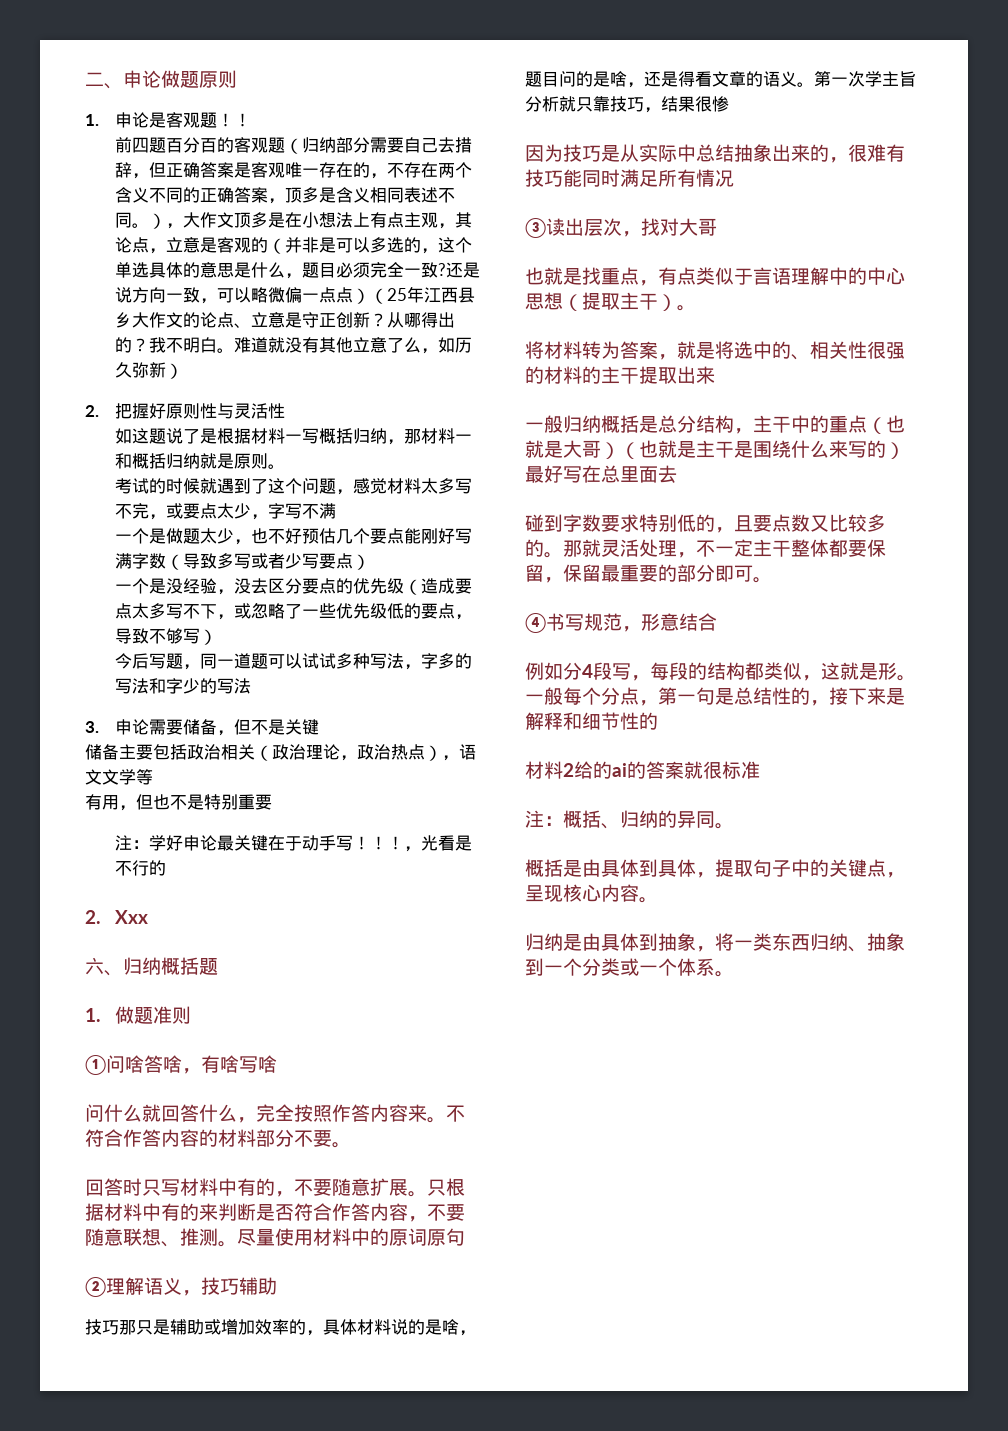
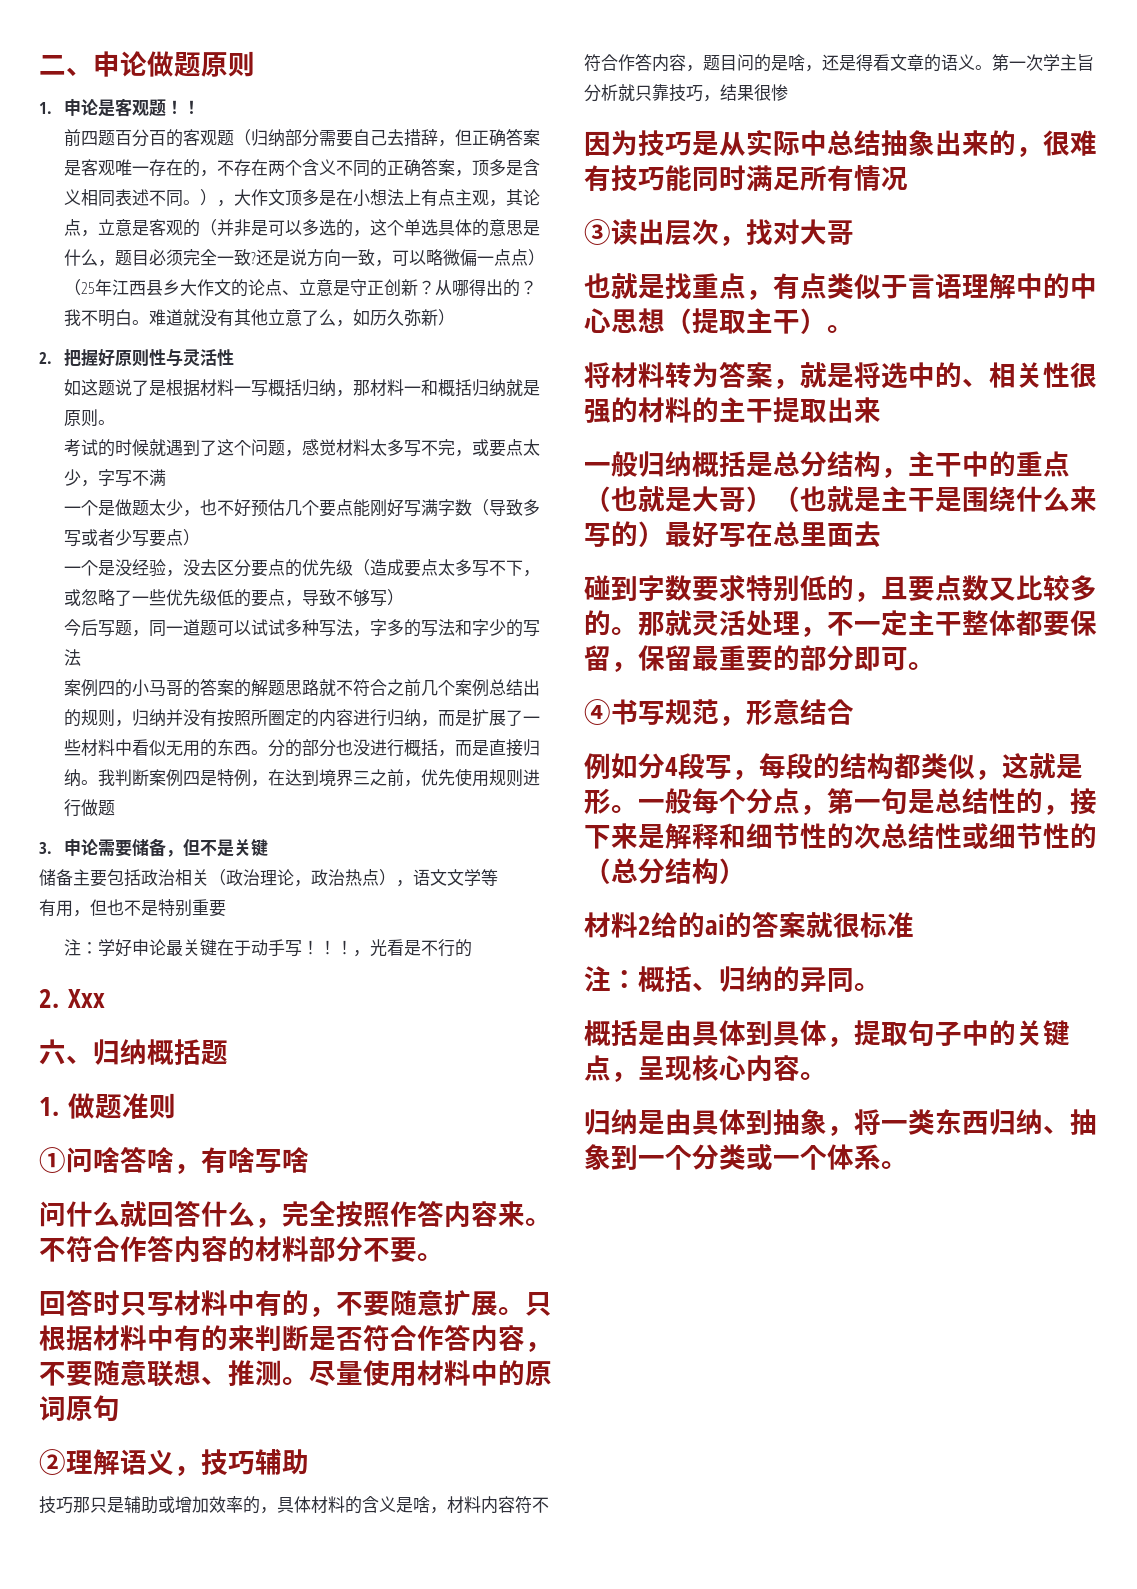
+ 案例四的小马哥的答案的解题思路就不符合之前几个案例总结出的规则，归纳并没有按照所圈定的内容进行归纳，而是扩展了一些材料中看似无用的东西。分的部分也没进行概括，而是直接归纳。我判断案例四是特例，在达到境界三之前，优先使用规则进行做题
- 技巧那只是辅助或增加效率的，具体材料说的是啥，题目问的是啥，还是得看文章的语义。
+ 技巧那只是辅助或增加效率的，具体材料的含义是啥，材料内容符不符合作答内容，题目问的是啥，还是得看文章的语义。
- 一般每个分点，第一句是总结性的，接下来是解释和细节性的
+ 一般每个分点，第一句是总结性的，接下来是解释和细节性的次总结性或细节性的（总分结构）

